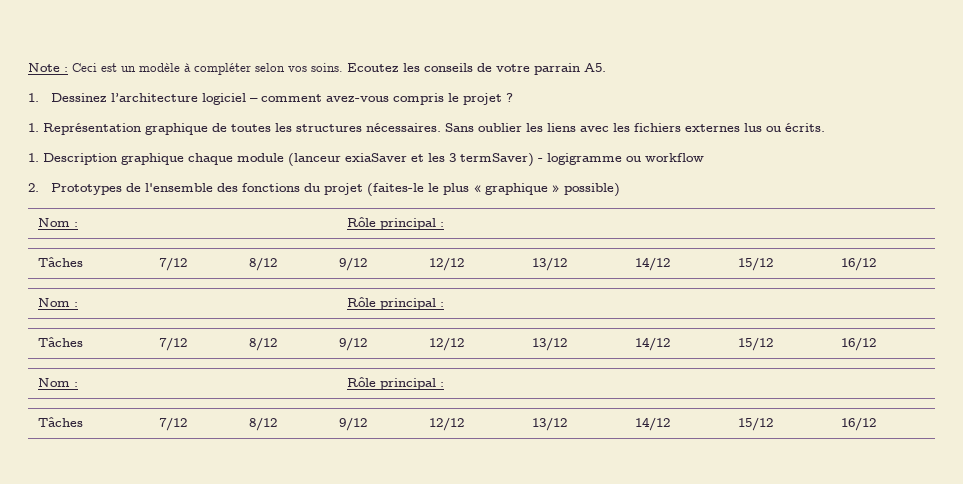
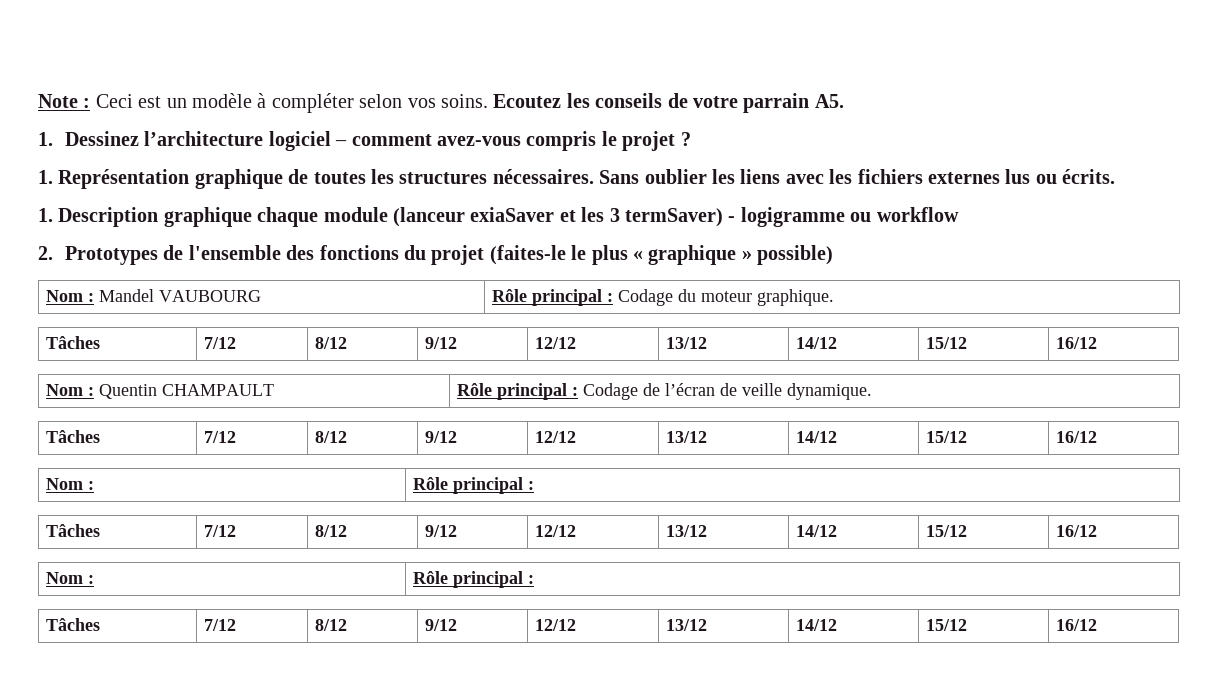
  2. Prototypes de l'ensemble des fonctions du projet (faites-le le plus « graphique » possible)
- Nom : | Rôle principal :
+ Nom : Mandel VAUBOURG | Rôle principal : Codage du moteur graphique.
+ Tâches | 7/12 | 8/12 | 9/12 | 12/12 | 13/12 | 14/12 | 15/12 | 16/12
+ Nom : Quentin CHAMPAULT | Rôle principal : Codage de l’écran de veille dynamique.

